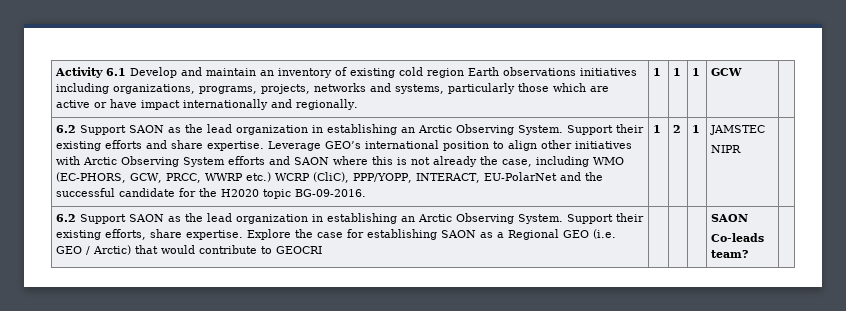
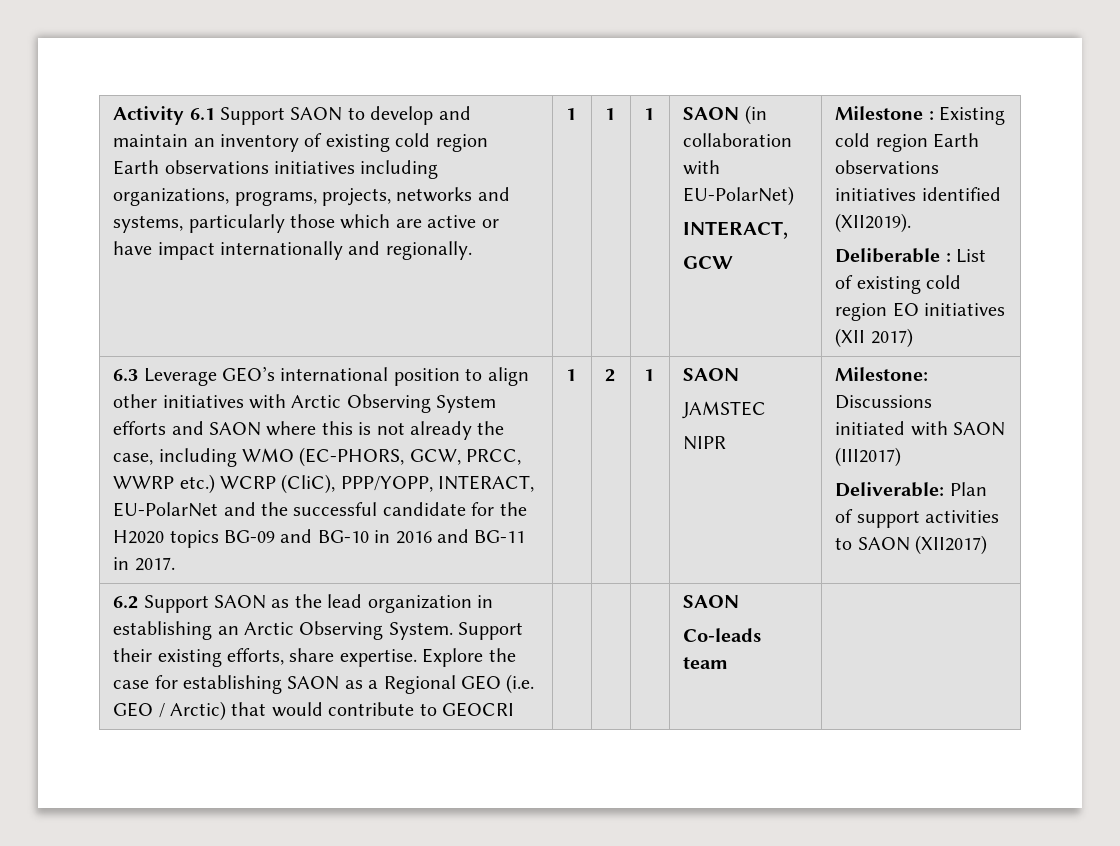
- Activity 6.1 Develop and maintain an inventory of existing cold region Earth observations initiatives including organizations, programs, projects, networks and systems, particularly those which are active or have impact internationally and regionally.
+ Activity 6.1 Support SAON to develop and maintain an inventory of existing cold region Earth observations initiatives including organizations, programs, projects, networks and systems, particularly those which are active or have impact internationally and regionally.
- GCW |
- 6.2 Support SAON as the lead organization in establishing an Arctic Observing System. Support their existing efforts and share expertise. Leverage GEO’s international position to align other initiatives with Arctic Observing System efforts and SAON where this is not already the case, including WMO (EC-PHORS, GCW, PRCC, WWRP etc.) WCRP (CliC), PPP/YOPP, INTERACT, EU-PolarNet and the successful candidate for the H2020 topic BG-09-2016.
+ SAON (in collaboration with EU-PolarNet)
+ INTERACT,
+ GCW | Milestone : Existing cold region Earth observations initiatives identified (XII2019).
+ Deliberable : List of existing cold region EO initiatives (XII 2017)
+ 6.3 Leverage GEO’s international position to align other initiatives with Arctic Observing System efforts and SAON where this is not already the case, including WMO (EC-PHORS, GCW, PRCC, WWRP etc.) WCRP (CliC), PPP/YOPP, INTERACT, EU-PolarNet and the successful candidate for the H2020 topics BG-09 and BG-10 in 2016 and BG-11 in 2017.
- 2 | 1
+ 2 | 1 | SAON
+ Milestone: Discussions initiated with SAON (III2017)
+ Deliverable: Plan of support activities to SAON (XII2017)
- Co-leads team?
+ Co-leads team

